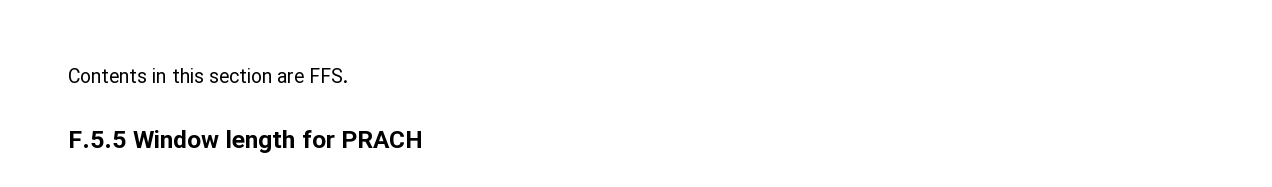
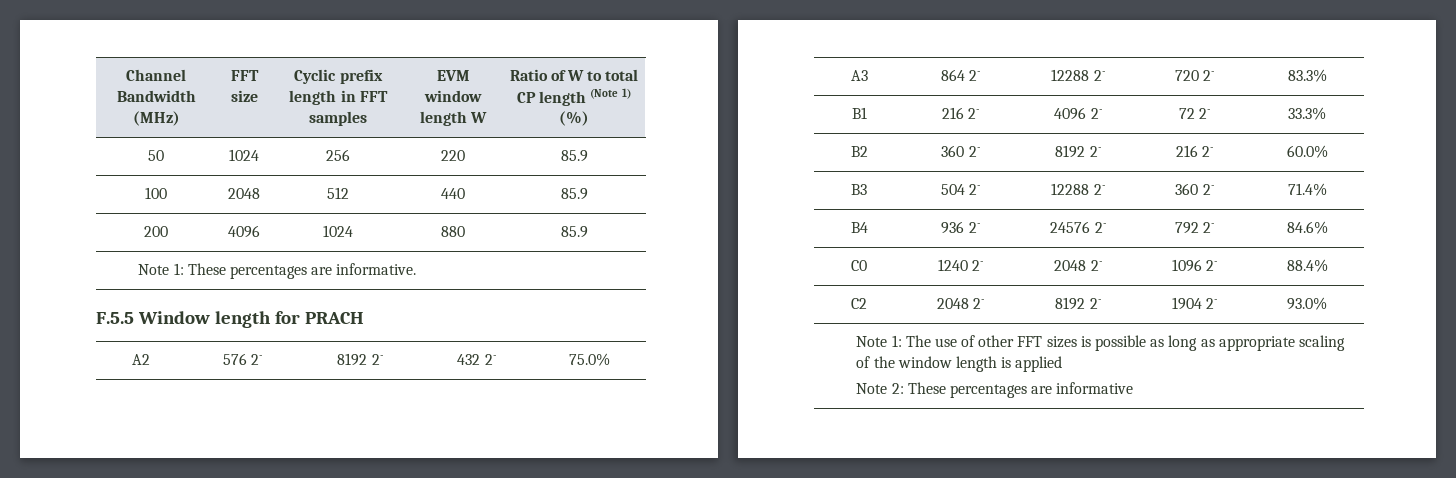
- Contents in this section are FFS.
+ Channel Bandwidth (MHz) | FFT size | Cyclic prefix length in FFT samples | EVM window length W | Ratio of W to total CP length (Note 1) (%)
+ 50 | 1024 | 256 | 220 | 85.9
+ 100 | 2048 | 512 | 440 | 85.9
+ 200 | 4096 | 1024 | 880 | 85.9
+ Note 1: These percentages are informative.
+ A2 | 576 2- | 8192 2- | 432 2- | 75.0%
+ A3 | 864 2- | 12288 2- | 720 2- | 83.3%
+ B1 | 216 2- | 4096 2- | 72 2- | 33.3%
+ B2 | 360 2- | 8192 2- | 216 2- | 60.0%
+ B3 | 504 2- | 12288 2- | 360 2- | 71.4%
+ B4 | 936 2- | 24576 2- | 792 2- | 84.6%
+ C0 | 1240 2- | 2048 2- | 1096 2- | 88.4%
+ C2 | 2048 2- | 8192 2- | 1904 2- | 93.0%
+ Note 1: The use of other FFT sizes is possible as long as appropriate scaling of the window length is applied
+ Note 2: These percentages are informative

